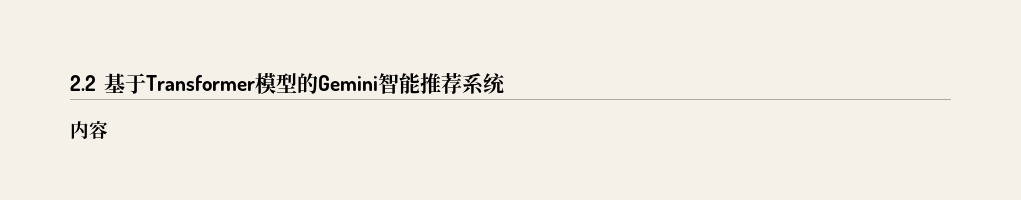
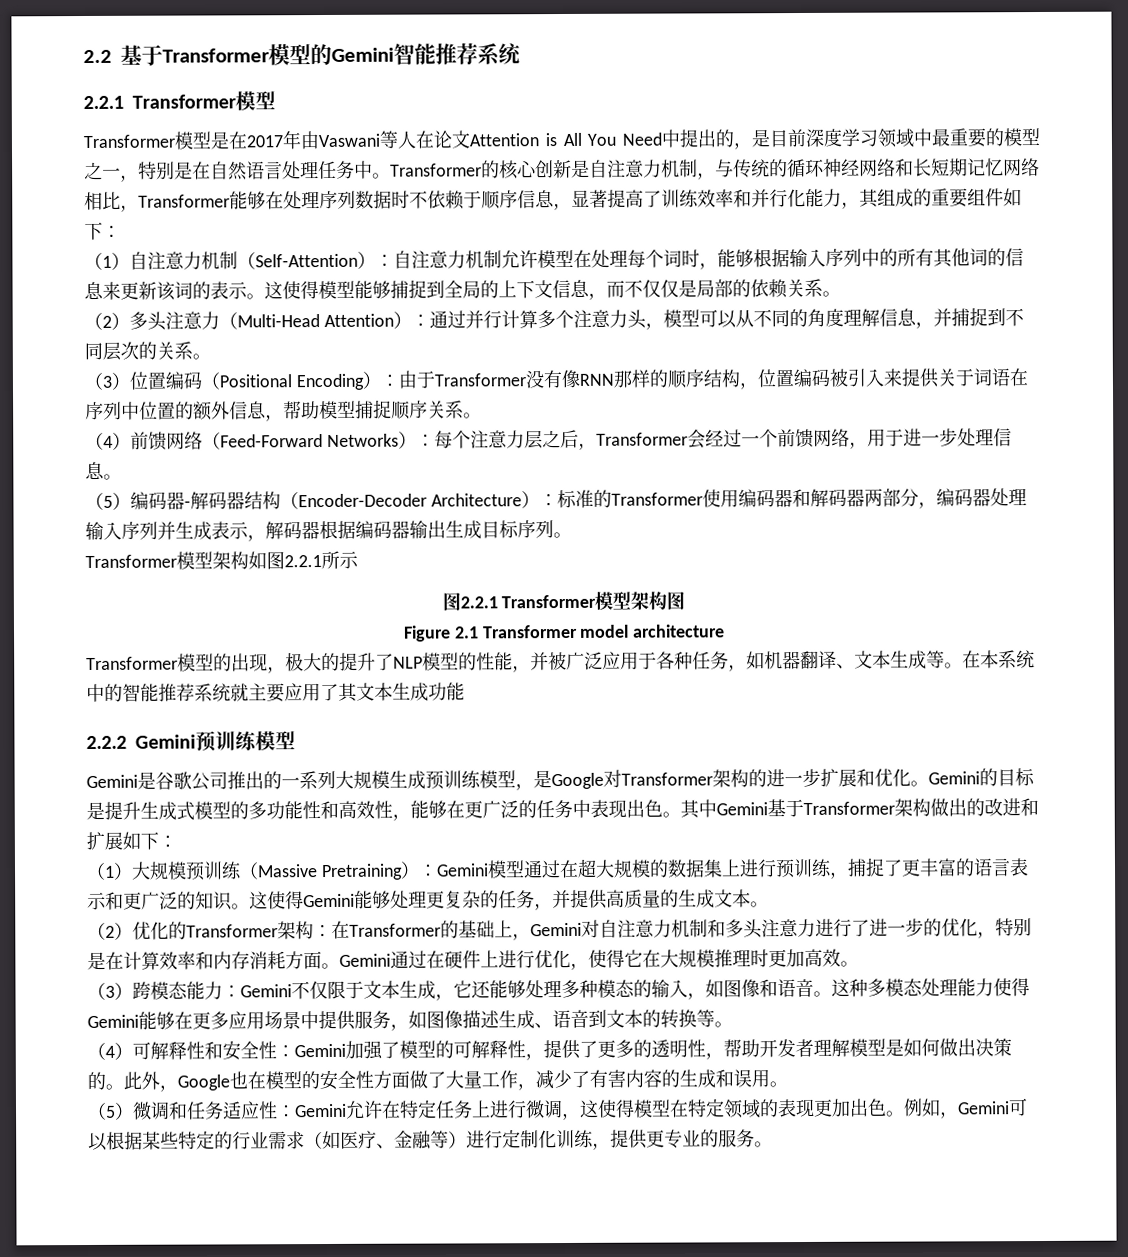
  2.2基于Transformer模型的Gemini智能推荐系统
- 内容
+ 2.2.1 Transformer模型
+ Transformer模型是在2017年由Vaswani等人在论文Attention is All You Need中提出的，是目前深度学习领域中最重要的模型之一，特别是在自然语言处理任务中。Transformer的核心创新是自注意力机制，与传统的循环神经网络和长短期记忆网络相比，Transformer能够在处理序列数据时不依赖于顺序信息，显著提高了训练效率和并行化能力，其组成的重要组件如下：
+ （1）自注意力机制（Self-Attention）：自注意力机制允许模型在处理每个词时，能够根据输入序列中的所有其他词的信息来更新该词的表示。这使得模型能够捕捉到全局的上下文信息，而不仅仅是局部的依赖关系。
+ （2）多头注意力（Multi-Head Attention）：通过并行计算多个注意力头，模型可以从不同的角度理解信息，并捕捉到不同层次的关系。
+ （3）位置编码（Positional Encoding）：由于Transformer没有像RNN那样的顺序结构，位置编码被引入来提供关于词语在序列中位置的额外信息，帮助模型捕捉顺序关系。
+ （4）前馈网络（Feed-Forward Networks）：每个注意力层之后，Transformer会经过一个前馈网络，用于进一步处理信息。
+ （5）编码器-解码器结构（Encoder-Decoder Architecture）：标准的Transformer使用编码器和解码器两部分，编码器处理输入序列并生成表示，解码器根据编码器输出生成目标序列。
+ Transformer模型架构如图2.2.1所示
+ 图2.2.1 Transformer模型架构图
+ Figure 2.1 Transformer model architecture
+ Transformer模型的出现，极大的提升了NLP模型的性能，并被广泛应用于各种任务，如机器翻译、文本生成等。在本系统中的智能推荐系统就主要应用了其文本生成功能
+ 2.2.2 Gemini预训练模型
+ Gemini是谷歌公司推出的一系列大规模生成预训练模型，是Google对Transformer架构的进一步扩展和优化。Gemini的目标是提升生成式模型的多功能性和高效性，能够在更广泛的任务中表现出色。其中Gemini基于Transformer架构做出的改进和扩展如下：
+ （1）大规模预训练（Massive Pretraining）：Gemini模型通过在超大规模的数据集上进行预训练，捕捉了更丰富的语言表示和更广泛的知识。这使得Gemini能够处理更复杂的任务，并提供高质量的生成文本。
+ （2）优化的Transformer架构：在Transformer的基础上，Gemini对自注意力机制和多头注意力进行了进一步的优化，特别是在计算效率和内存消耗方面。Gemini通过在硬件上进行优化，使得它在大规模推理时更加高效。
+ （3）跨模态能力：Gemini不仅限于文本生成，它还能够处理多种模态的输入，如图像和语音。这种多模态处理能力使得Gemini能够在更多应用场景中提供服务，如图像描述生成、语音到文本的转换等。
+ （4）可解释性和安全性：Gemini加强了模型的可解释性，提供了更多的透明性，帮助开发者理解模型是如何做出决策的。此外，Google也在模型的安全性方面做了大量工作，减少了有害内容的生成和误用。
+ （5）微调和任务适应性：Gemini允许在特定任务上进行微调，这使得模型在特定领域的表现更加出色。例如，Gemini可以根据某些特定的行业需求（如医疗、金融等）进行定制化训练，提供更专业的服务。

